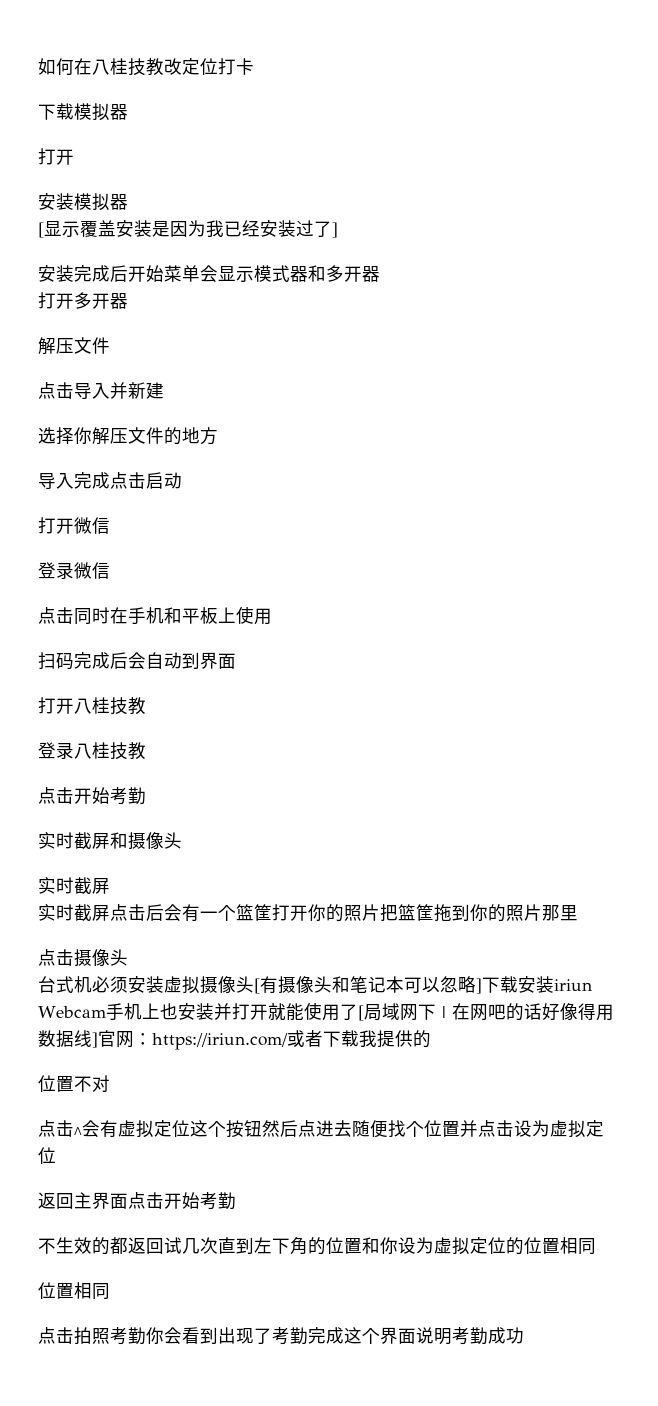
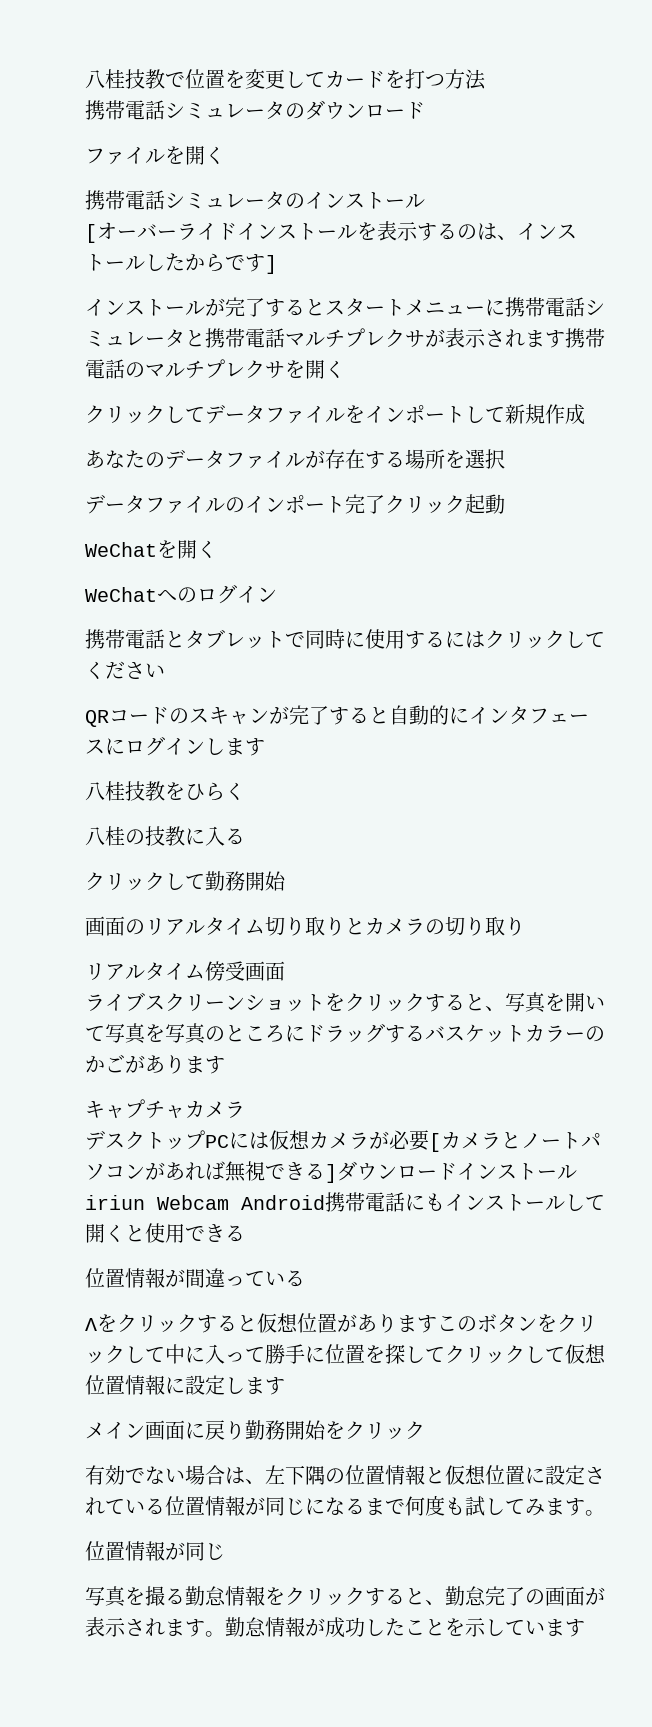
- 如何在八桂技教改定位打卡
- 下载模拟器
- 打开
- 安装模拟器
- [显示覆盖安装是因为我已经安装过了]
- 安装完成后开始菜单会显示模式器和多开器
- 打开多开器
- 解压文件
- 点击导入并新建
- 选择你解压文件的地方
- 导入完成点击启动
- 打开微信
- 登录微信
- 点击同时在手机和平板上使用
- 扫码完成后会自动到界面
- 打开八桂技教
- 登录八桂技教
- 点击开始考勤
- 实时截屏和摄像头
- 实时截屏
- 实时截屏点击后会有一个篮筐打开你的照片把篮筐拖到你的照片那里
- 点击摄像头
- 台式机必须安装虚拟摄像头[有摄像头和笔记本可以忽略]下载安装iriun Webcam手机上也安装并打开就能使用了[局域网下 | 在网吧的话好像得用数据线]官网：https://iriun.com/或者下载我提供的
- 位置不对
- 点击∧会有虚拟定位这个按钮然后点进去随便找个位置并点击设为虚拟定位
- 返回主界面点击开始考勤
- 不生效的都返回试几次直到左下角的位置和你设为虚拟定位的位置相同
- 位置相同
- 点击拍照考勤你会看到出现了考勤完成这个界面说明考勤成功
+ 八桂技教で位置を変更してカードを打つ方法
+ 携帯電話シミュレータのダウンロード
+ ファイルを開く
+ 携帯電話シミュレータのインストール
+ [オーバーライドインストールを表示するのは、インストールしたからです]
+ インストールが完了するとスタートメニューに携帯電話シミュレータと携帯電話マルチプレクサが表示されます携帯電話のマルチプレクサを開く
+ クリックしてデータファイルをインポートして新規作成
+ あなたのデータファイルが存在する場所を選択
+ データファイルのインポート完了クリック起動
+ WeChatを開く
+ WeChatへのログイン
+ 携帯電話とタブレットで同時に使用するにはクリックしてください
+ QRコードのスキャンが完了すると自動的にインタフェースにログインします
+ 八桂技教をひらく
+ 八桂の技教に入る
+ クリックして勤務開始
+ 画面のリアルタイム切り取りとカメラの切り取り
+ リアルタイム傍受画面
+ ライブスクリーンショットをクリックすると、写真を開いて写真を写真のところにドラッグするバスケットカラーのかごがあります
+ キャプチャカメラ
+ デスクトップPCには仮想カメラが必要[カメラとノートパソコンがあれば無視できる]ダウンロードインストールiriun Webcam Android携帯電話にもインストールして開くと使用できる
+ 位置情報が間違っている
+ Λをクリックすると仮想位置がありますこのボタンをクリックして中に入って勝手に位置を探してクリックして仮想位置情報に設定します
+ メイン画面に戻り勤務開始をクリック
+ 有効でない場合は、左下隅の位置情報と仮想位置に設定されている位置情報が同じになるまで何度も試してみます。
+ 位置情報が同じ
+ 写真を撮る勤怠情報をクリックすると、勤怠完了の画面が表示されます。勤怠情報が成功したことを示しています

